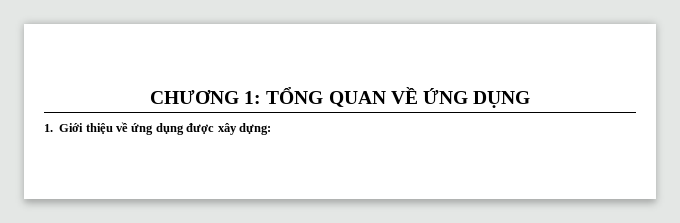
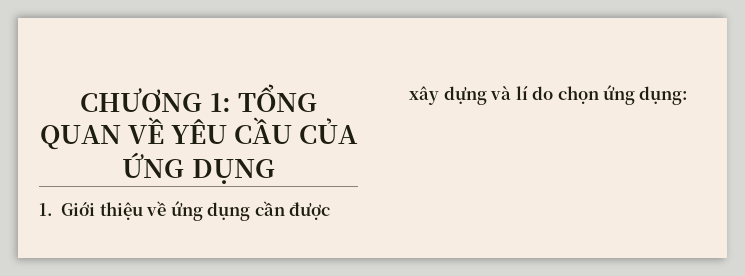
- CHƯƠNG 1: TỔNG QUAN VỀ ỨNG DỤNG
+ CHƯƠNG 1: TỔNG QUAN VỀ YÊU CẦU CỦA ỨNG DỤNG
- 1. Giới thiệu về ứng dụng được xây dựng:
+ 1. Giới thiệu về ứng dụng cần được xây dựng và lí do chọn ứng dụng:

